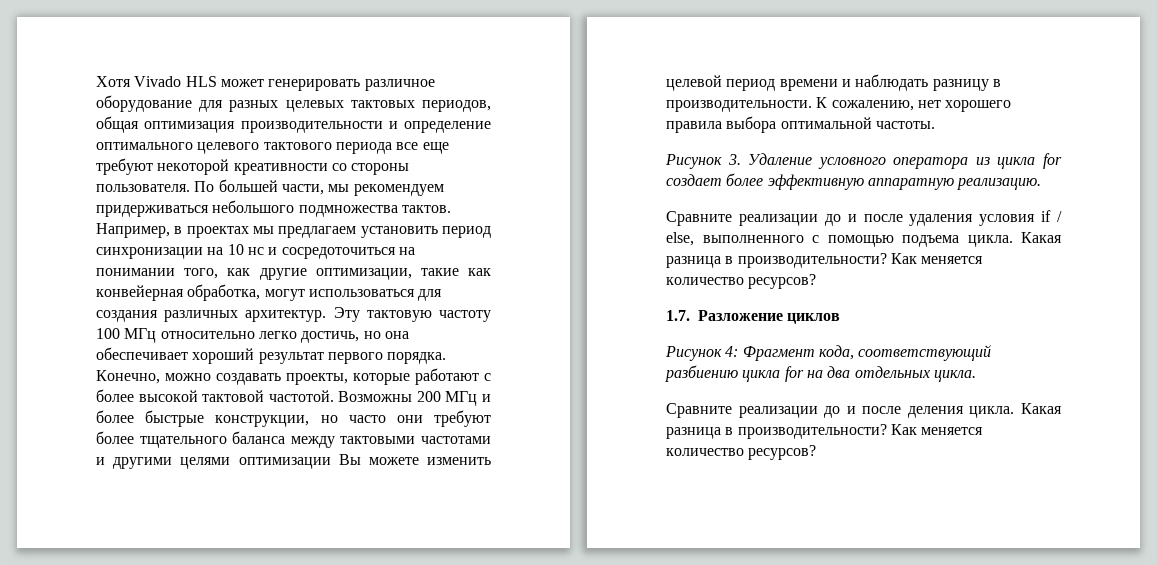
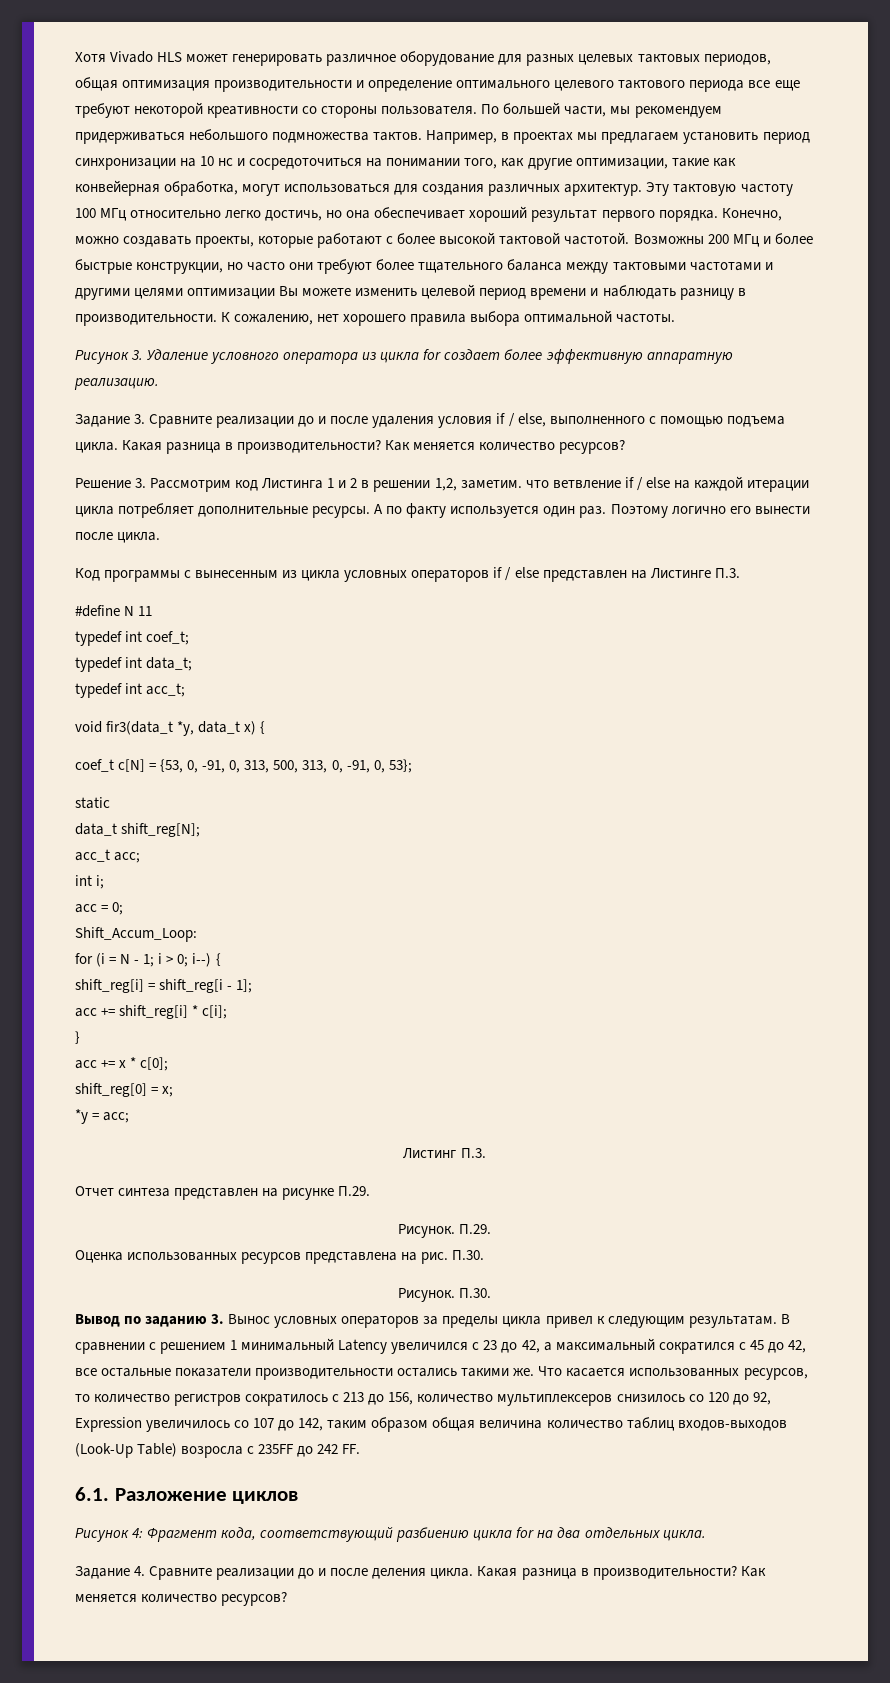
- Сравните реализации до и после удаления условия if / else, выполненного с помощью подъема цикла.
+ Задание 3. Сравните реализации до и после удаления условия if / else, выполненного с помощью подъема цикла.
- 1.7. Разложение циклов
+ Решение 3. Рассмотрим код Листинга 1 и 2 в решении 1,2, заметим. что ветвление if / else на каждой итерации цикла потребляет дополнительные ресурсы. А по факту используется один раз. Поэтому логично его вынести после цикла.
+ Код программы с вынесенным из цикла условных операторов if / else представлен на Листинге П.3.
+ #define N 11
+ typedef int coef_t;
+ typedef int data_t;
+ typedef int acc_t;
+ void fir3(data_t *y, data_t x) {
+ coef_t c[N] = {53, 0, -91, 0, 313, 500, 313, 0, -91, 0, 53};
+ static
+ data_t shift_reg[N];
+ acc_t acc;
+ int i;
+ acc = 0;
+ Shift_Accum_Loop:
+ for (i = N - 1; i > 0; i--) {
+ shift_reg[i] = shift_reg[i - 1];
+ acc += shift_reg[i] * c[i];
+ }
+ acc += x * c[0];
+ shift_reg[0] = x;
+ *y = acc;
+ Листинг П.3.
+ Отчет синтеза представлен на рисунке П.29.
+ Рисунок. П.29.
+ Оценка использованных ресурсов представлена на рис. П.30.
+ Рисунок. П.30.
+ Вывод по заданию 3. Вынос условных операторов за пределы цикла привел к следующим результатам. В сравнении с решением 1 минимальный Latency увеличился с 23 до 42, а максимальный сократился с 45 до 42, все остальные показатели производительности остались такими же. Что касается использованных ресурсов, то количество регистров сократилось с 213 до 156, количество мультиплексеров снизилось со 120 до 92, Expression увеличилось со 107 до 142, таким образом общая величина количество таблиц входов-выходов (Look-Up Table) возросла с 235FF до 242 FF.
+ 6.1. Разложение циклов
- Сравните реализации до и после деления цикла.
+ Задание 4. Сравните реализации до и после деления цикла.

